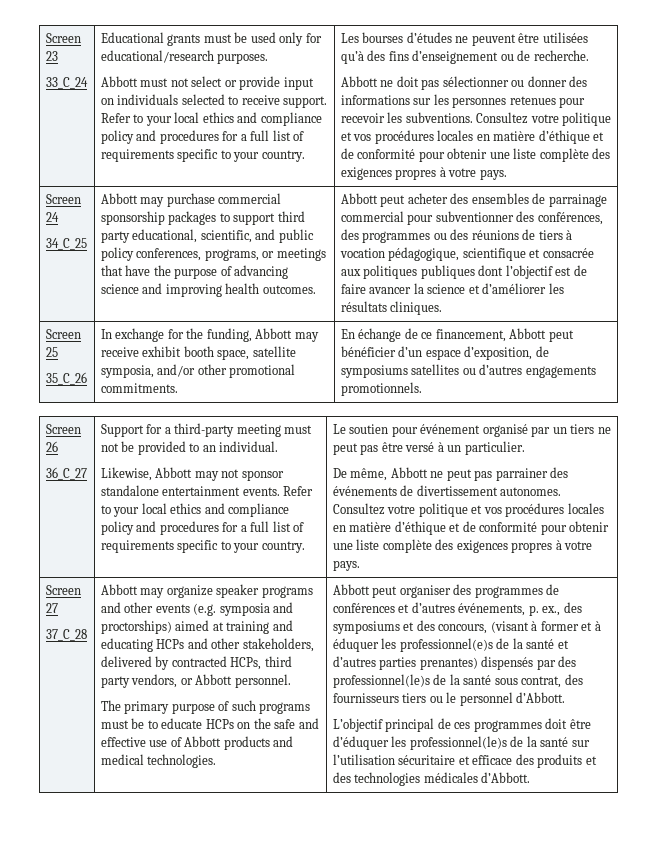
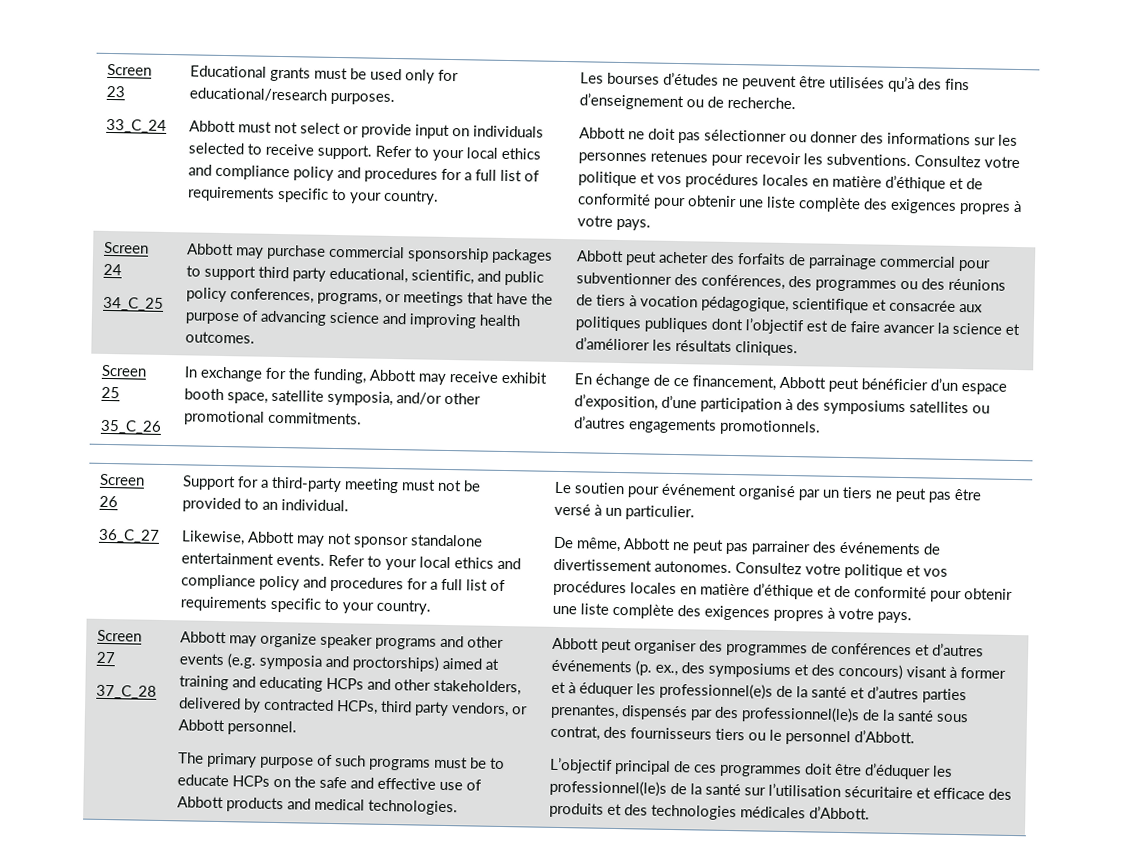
- Abbott peut acheter des ensembles de parrainage commercial pour subventionner des conférences, des programmes ou des réunions de tiers à vocation pédagogique, scientifique et consacrée aux politiques publiques dont l’objectif est de faire avancer la science et d’améliorer les résultats cliniques.
+ Abbott peut acheter des forfaits de parrainage commercial pour subventionner des conférences, des programmes ou des réunions de tiers à vocation pédagogique, scientifique et consacrée aux politiques publiques dont l’objectif est de faire avancer la science et d’améliorer les résultats cliniques.
- En échange de ce financement, Abbott peut bénéficier d’un espace d’exposition, de symposiums satellites ou d’autres engagements promotionnels.
+ En échange de ce financement, Abbott peut bénéficier d’un espace d’exposition, d’une participation à des symposiums satellites ou d’autres engagements promotionnels.
- Abbott peut organiser des programmes de conférences et d’autres événements, p. ex., des symposiums et des concours, (visant à former et à éduquer les professionnel(e)s de la santé et d’autres parties prenantes) dispensés par des professionnel(le)s de la santé sous contrat, des fournisseurs tiers ou le personnel d’Abbott.
+ Abbott peut organiser des programmes de conférences et d’autres événements (p. ex., des symposiums et des concours) visant à former et à éduquer les professionnel(e)s de la santé et d’autres parties prenantes, dispensés par des professionnel(le)s de la santé sous contrat, des fournisseurs tiers ou le personnel d’Abbott.

